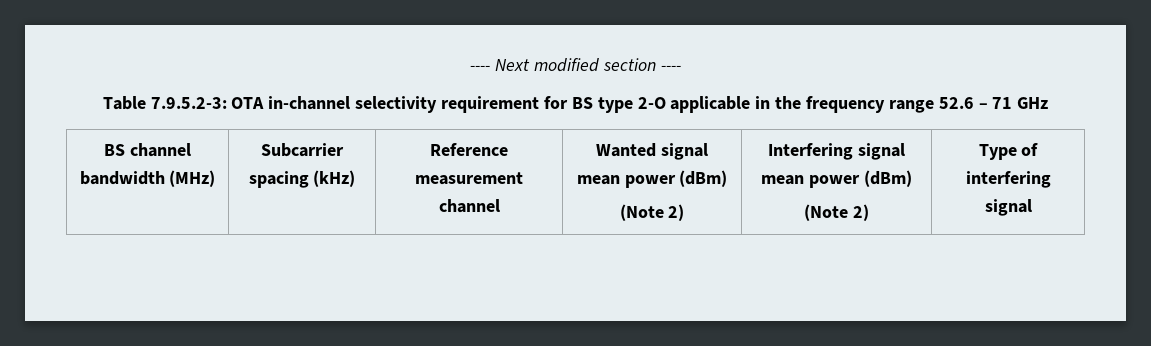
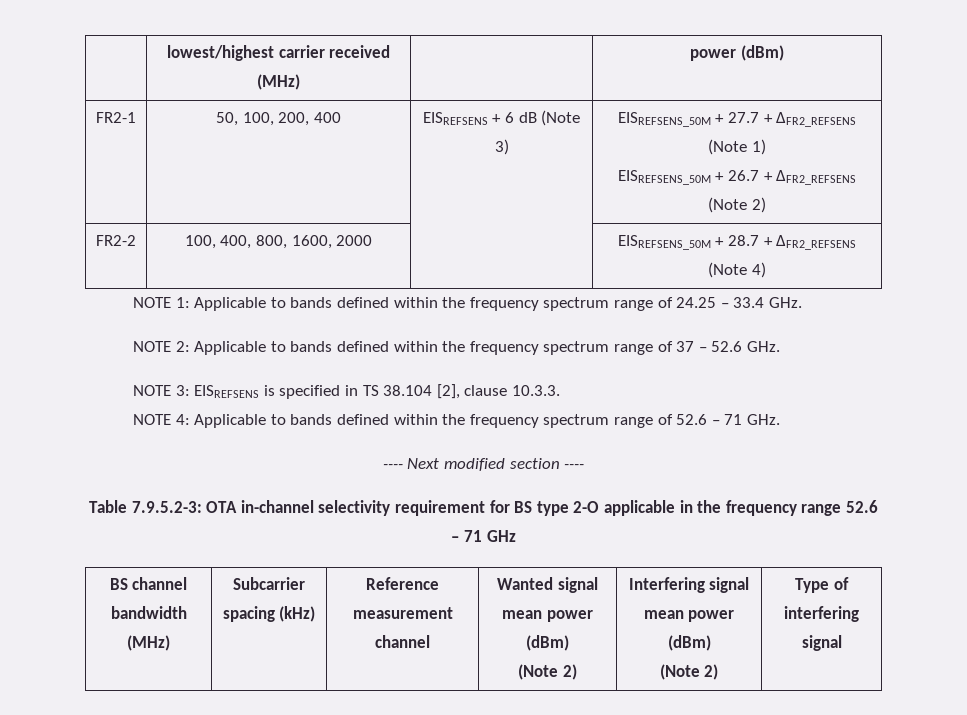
+ | lowest/highest carrier received (MHz) | | power (dBm)
+ FR2-1 | 50, 100, 200, 400 | EISREFSENS + 6 dB (Note 3) | EISREFSENS_50M + 27.7 + ΔFR2_REFSENS (Note 1)
+ EISREFSENS_50M + 26.7 + ΔFR2_REFSENS (Note 2)
+ FR2-2 | 100, 400, 800, 1600, 2000 | | EISREFSENS_50M + 28.7 + ΔFR2_REFSENS (Note 4)
+ NOTE 1: Applicable to bands defined within the frequency spectrum range of 24.25 – 33.4 GHz.
+ NOTE 2: Applicable to bands defined within the frequency spectrum range of 37 – 52.6 GHz.
+ NOTE 3: EISREFSENS is specified in TS 38.104 [2], clause 10.3.3.
+ NOTE 4: Applicable to bands defined within the frequency spectrum range of 52.6 – 71 GHz.

